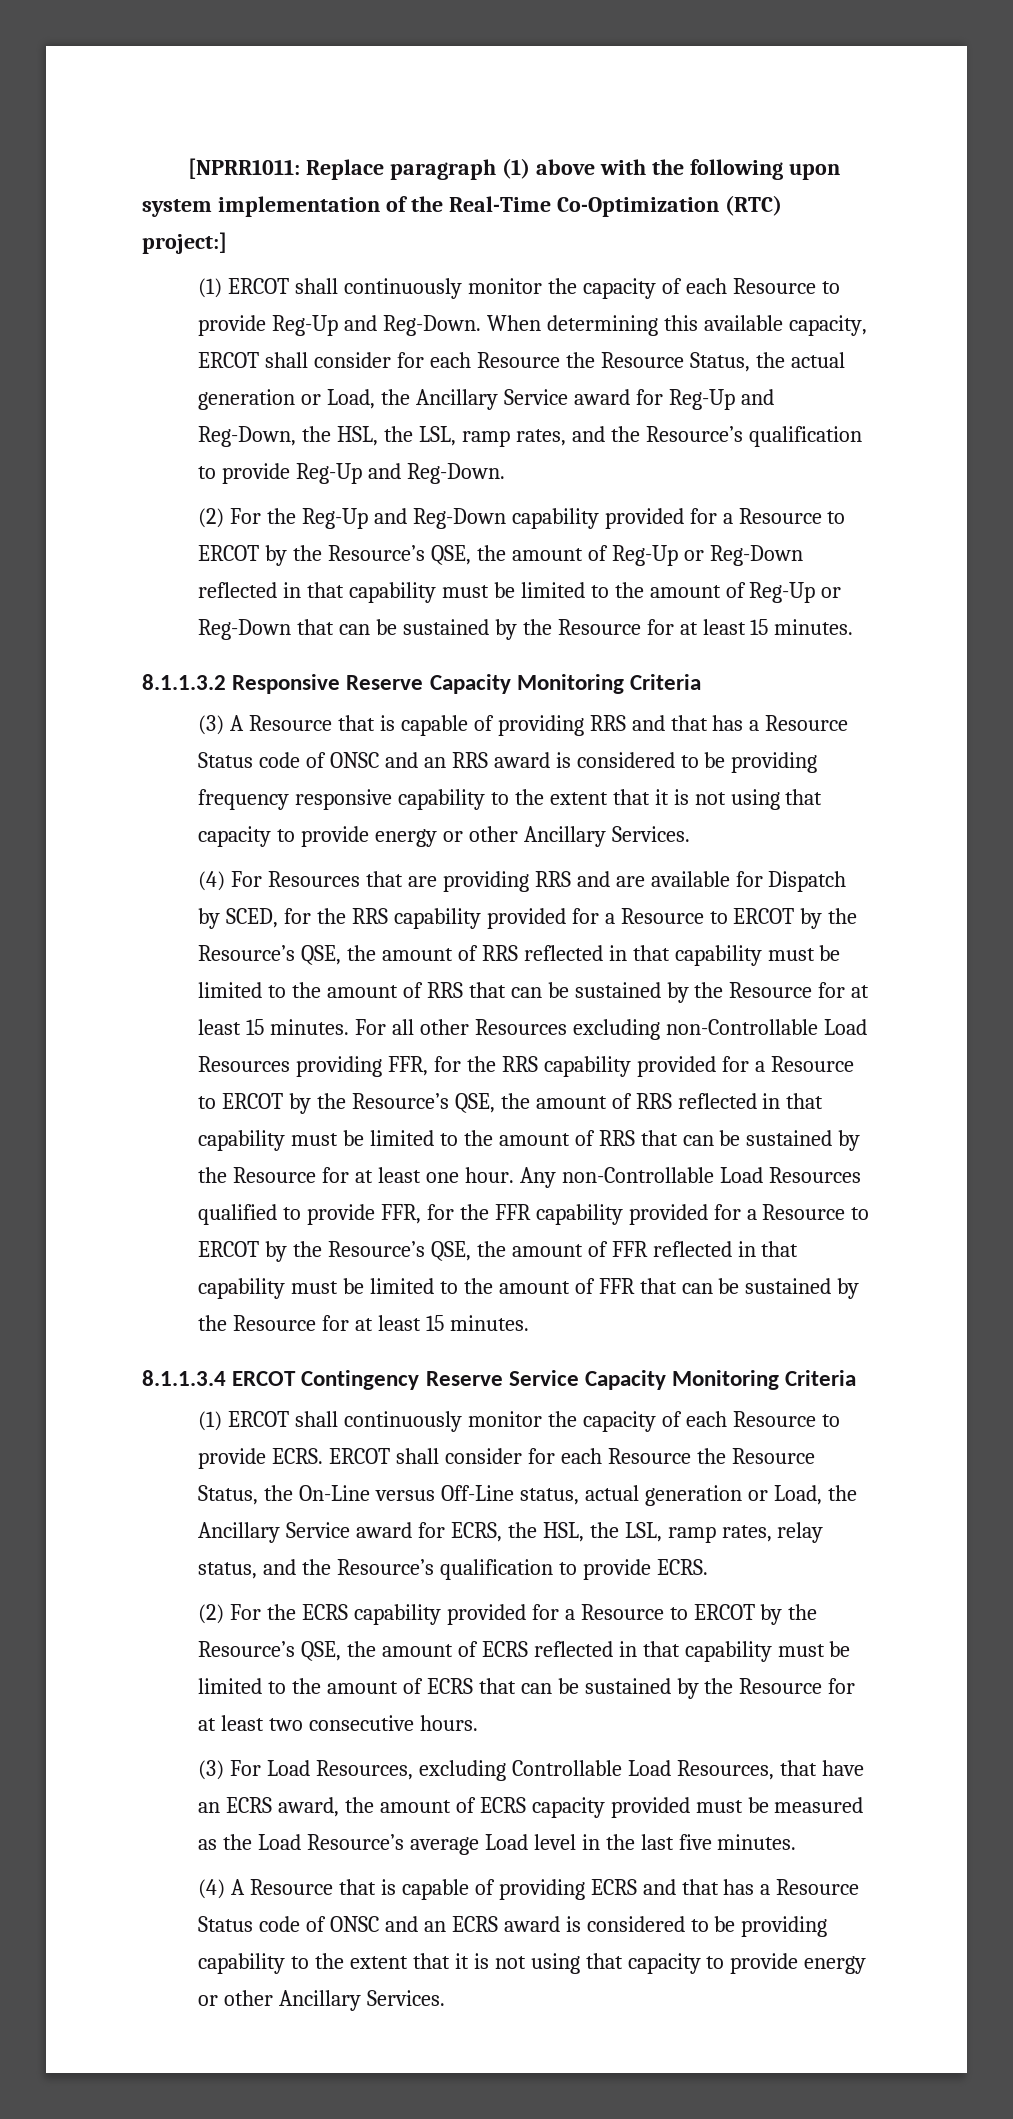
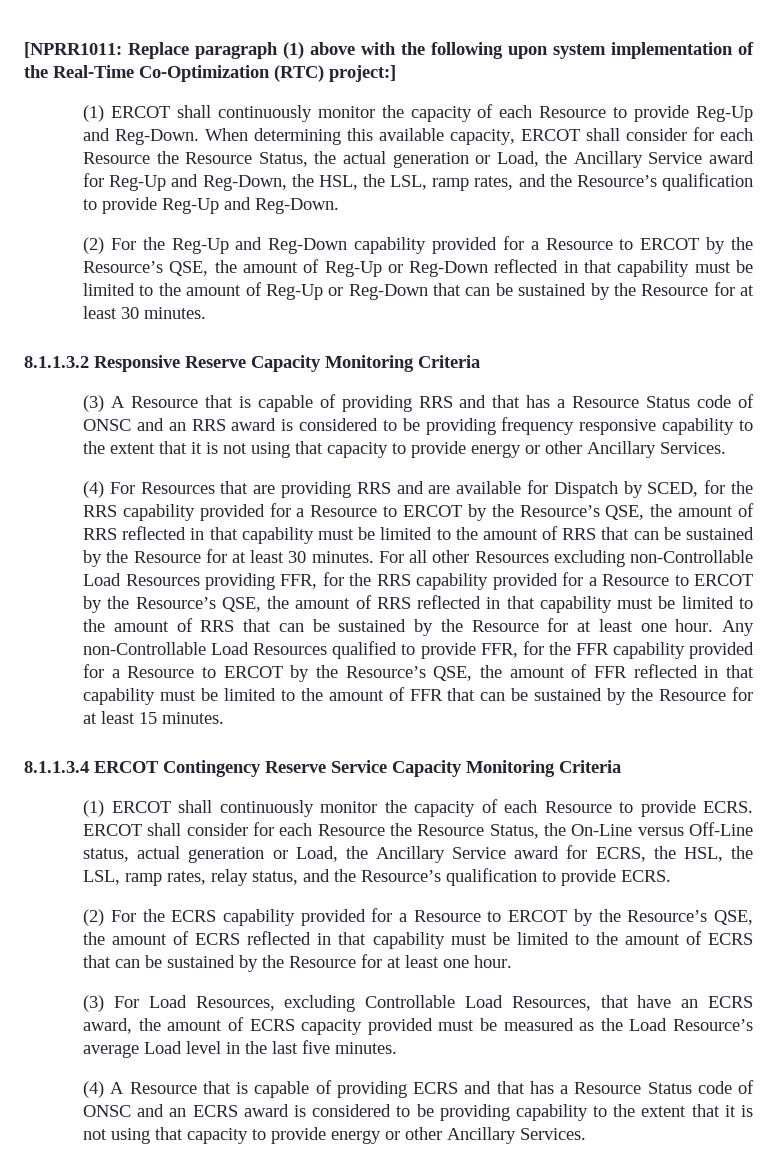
- (2) For the Reg-Up and Reg-Down capability provided for a Resource to ERCOT by the Resource’s QSE, the amount of Reg-Up or Reg-Down reflected in that capability must be limited to the amount of Reg-Up or Reg-Down that can be sustained by the Resource for at least 15 minutes.
+ (2) For the Reg-Up and Reg-Down capability provided for a Resource to ERCOT by the Resource’s QSE, the amount of Reg-Up or Reg-Down reflected in that capability must be limited to the amount of Reg-Up or Reg-Down that can be sustained by the Resource for at least 30 minutes.
- (4) For Resources that are providing RRS and are available for Dispatch by SCED, for the RRS capability provided for a Resource to ERCOT by the Resource’s QSE, the amount of RRS reflected in that capability must be limited to the amount of RRS that can be sustained by the Resource for at least 15 minutes.
+ (4) For Resources that are providing RRS and are available for Dispatch by SCED, for the RRS capability provided for a Resource to ERCOT by the Resource’s QSE, the amount of RRS reflected in that capability must be limited to the amount of RRS that can be sustained by the Resource for at least 30 minutes.
- (2) For the ECRS capability provided for a Resource to ERCOT by the Resource’s QSE, the amount of ECRS reflected in that capability must be limited to the amount of ECRS that can be sustained by the Resource for at least two consecutive hours.
+ (2) For the ECRS capability provided for a Resource to ERCOT by the Resource’s QSE, the amount of ECRS reflected in that capability must be limited to the amount of ECRS that can be sustained by the Resource for at least one hour.

